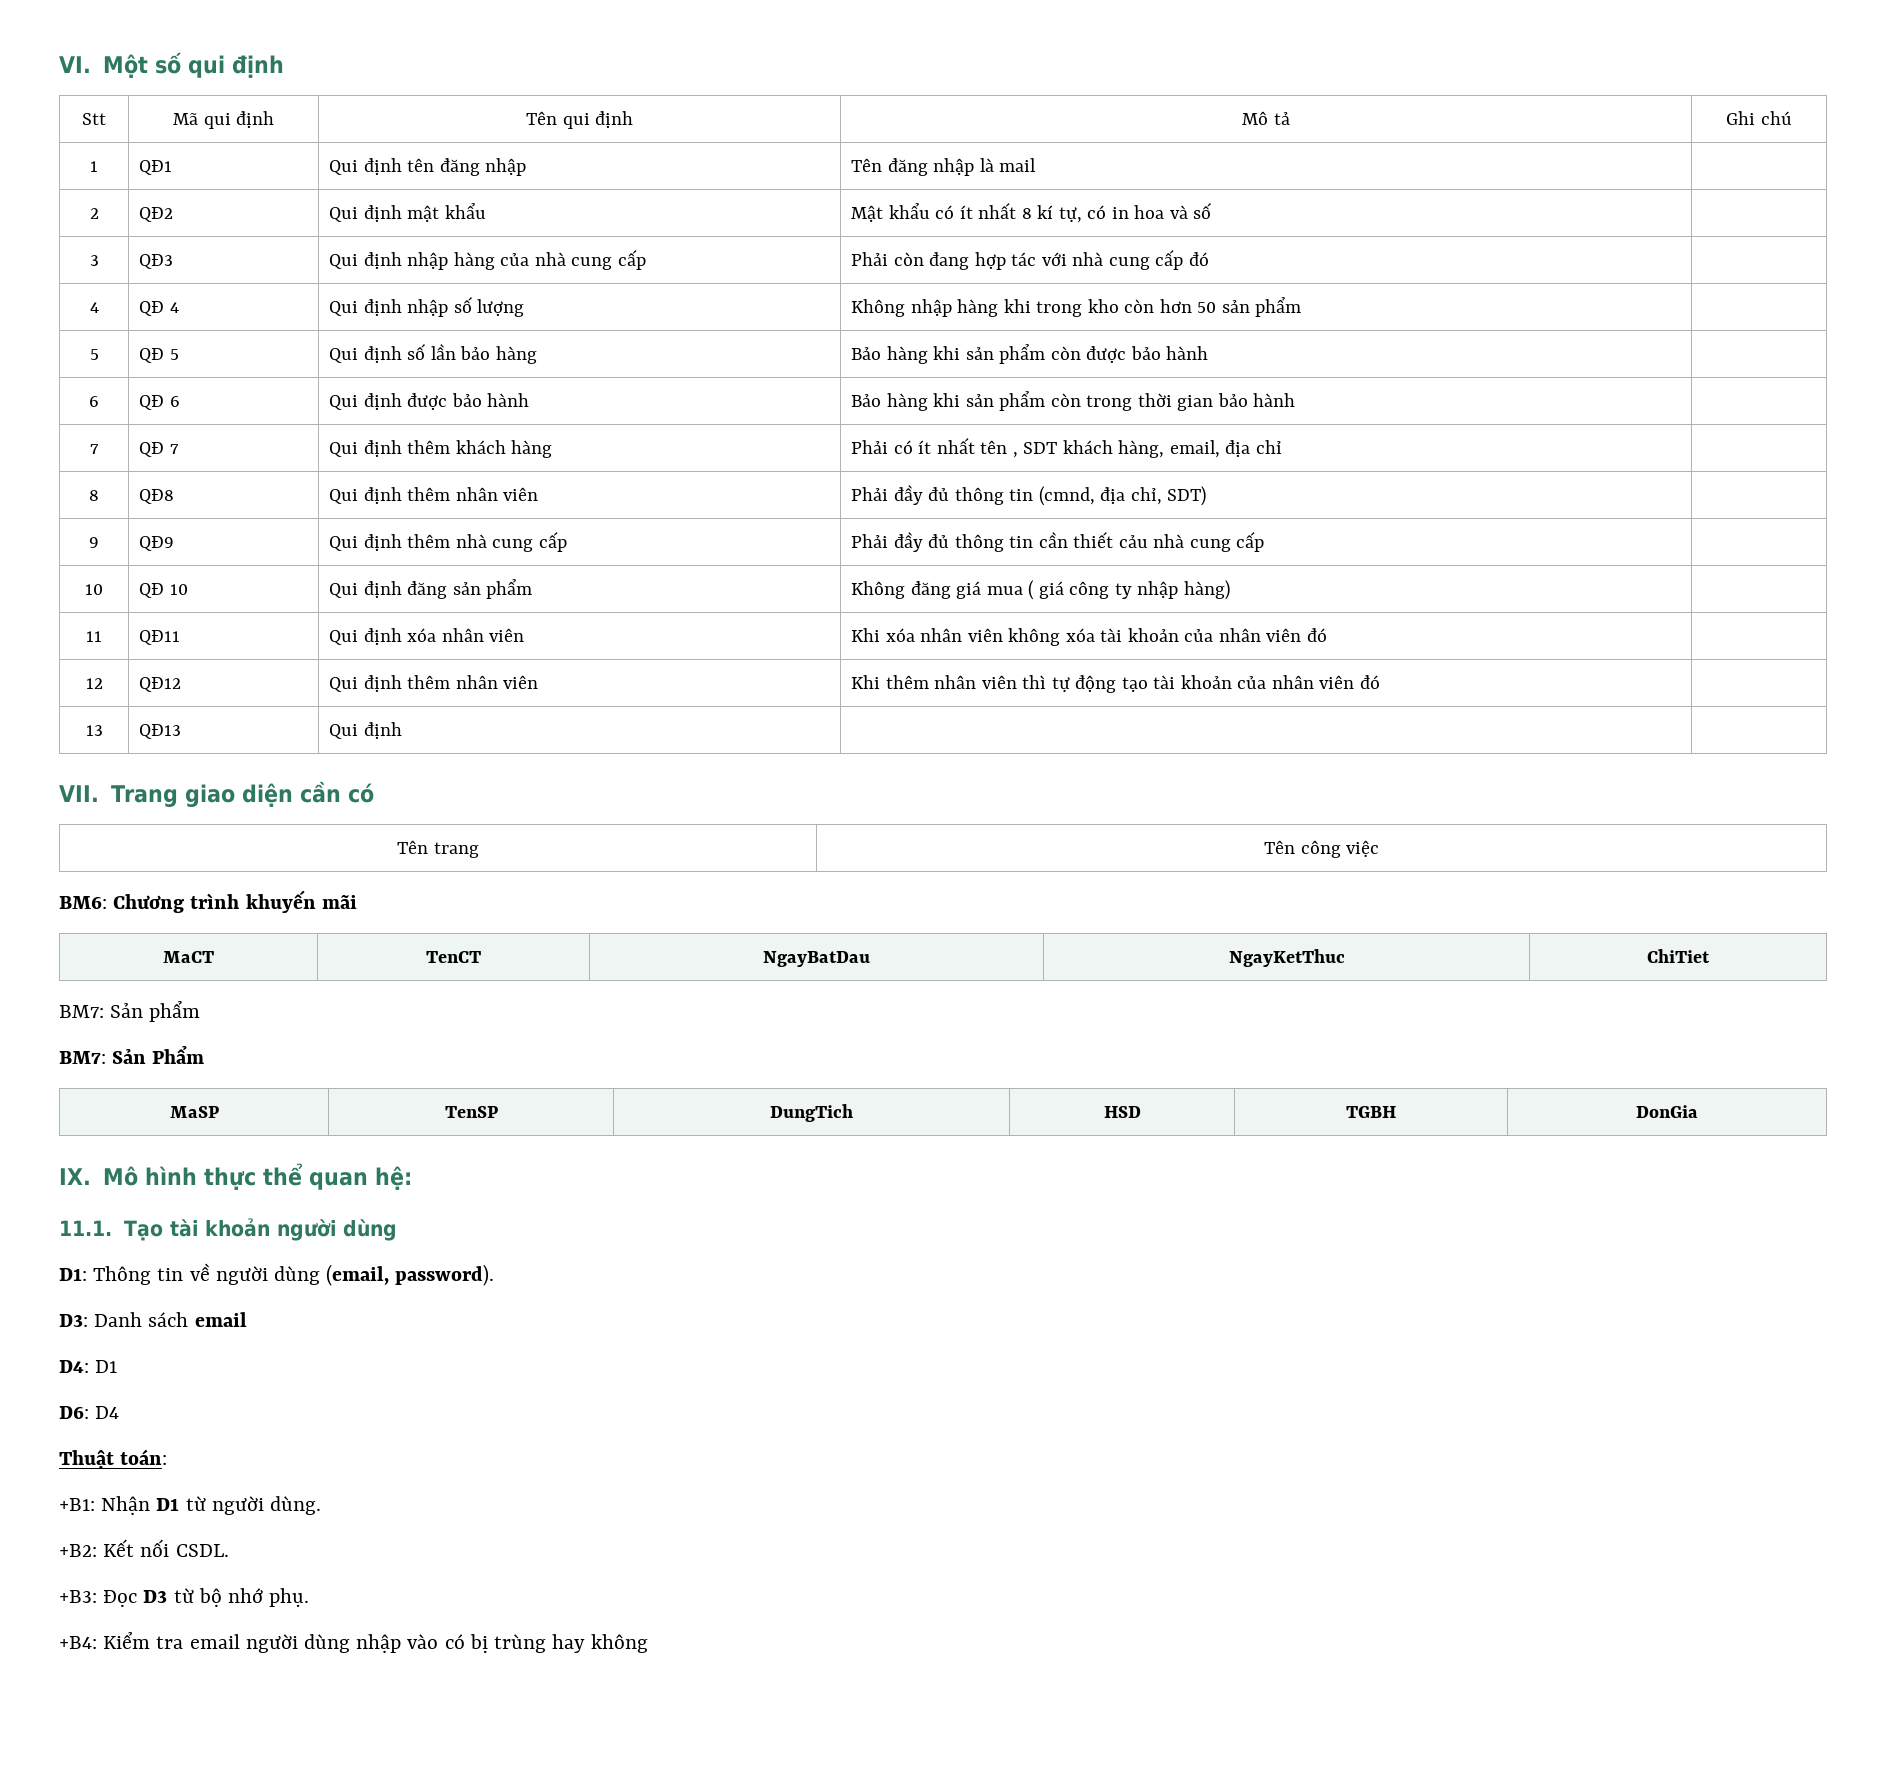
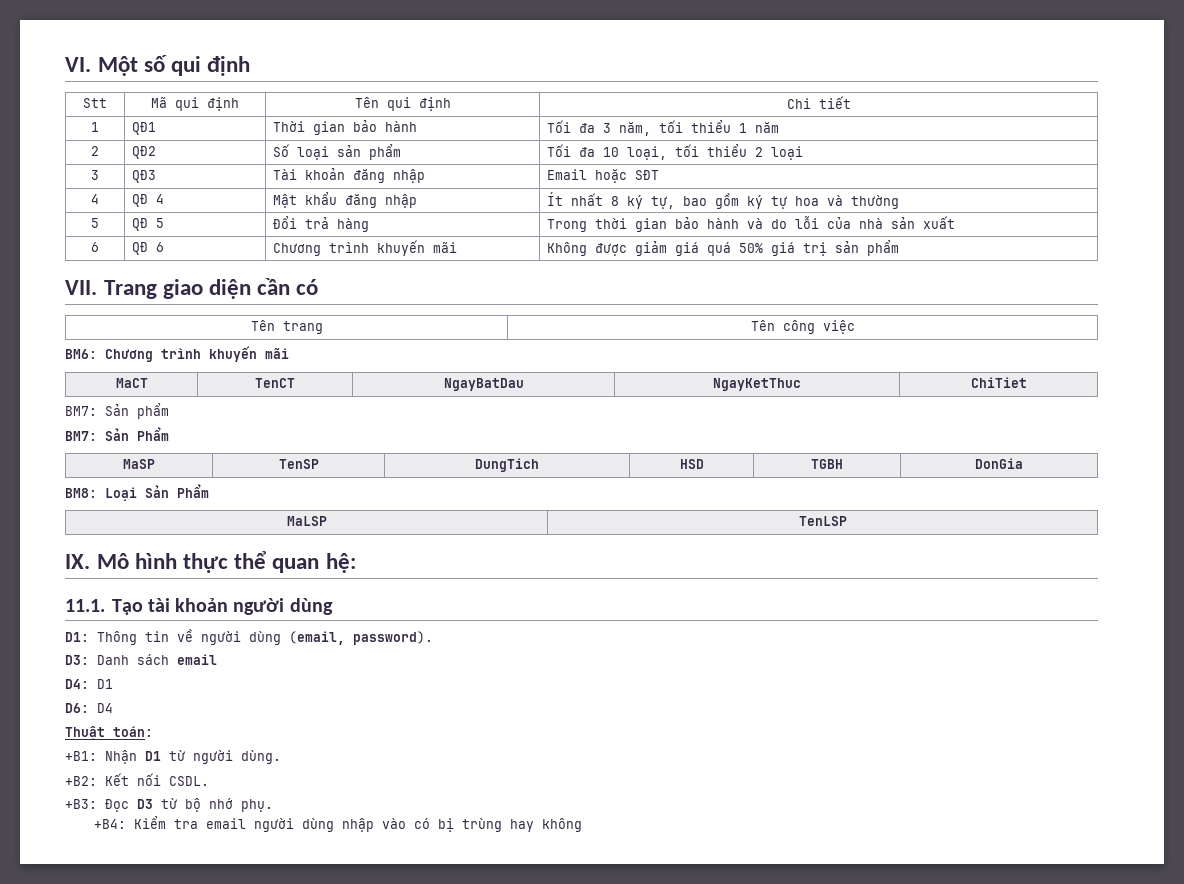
- Stt | Mã qui định | Tên qui định | Mô tả | Ghi chú
- 1 | QĐ1 | Qui định tên đăng nhập | Tên đăng nhập là mail |
- 2 | QĐ2 | Qui định mật khẩu | Mật khẩu có ít nhất 8 kí tự, có in hoa và số |
- 3 | QĐ3 | Qui định nhập hàng của nhà cung cấp | Phải còn đang hợp tác với nhà cung cấp đó |
- 4 | QĐ 4 | Qui định nhập số lượng | Không nhập hàng khi trong kho còn hơn 50 sản phẩm |
- 5 | QĐ 5 | Qui định số lần bảo hàng | Bảo hàng khi sản phẩm còn được bảo hành |
- 6 | QĐ 6 | Qui định được bảo hành | Bảo hàng khi sản phẩm còn trong thời gian bảo hành |
- 7 | QĐ 7 | Qui định thêm khách hàng | Phải có ít nhất tên , SDT khách hàng, email, địa chỉ |
- 8 | QĐ8 | Qui định thêm nhân viên | Phải đầy đủ thông tin (cmnd, địa chỉ, SDT) |
- 9 | QĐ9 | Qui định thêm nhà cung cấp | Phải đầy đủ thông tin cần thiết cảu nhà cung cấp |
- 10 | QĐ 10 | Qui định đăng sản phẩm | Không đăng giá mua ( giá công ty nhập hàng) |
- 11 | QĐ11 | Qui định xóa nhân viên | Khi xóa nhân viên không xóa tài khoản của nhân viên đó |
- 12 | QĐ12 | Qui định thêm nhân viên | Khi thêm nhân viên thì tự động tạo tài khoản của nhân viên đó |
- 13 | QĐ13 | Qui định | |
+ Stt | Mã qui định | Tên qui định | Chi tiết
+ 1 | QĐ1 | Thời gian bảo hành | Tối đa 3 năm, tối thiểu 1 năm
+ 2 | QĐ2 | Số loại sản phẩm | Tối đa 10 loại, tối thiểu 2 loại
+ 3 | QĐ3 | Tài khoản đăng nhập | Email hoặc SĐT
+ 4 | QĐ 4 | Mật khẩu đăng nhập | Ít nhất 8 ký tự, bao gồm ký tự hoa và thường
+ 5 | QĐ 5 | Đổi trả hàng | Trong thời gian bảo hành và do lỗi của nhà sản xuất
+ 6 | QĐ 6 | Chương trình khuyến mãi | Không được giảm giá quá 50% giá trị sản phẩm
+ BM8: Loại Sản Phẩm
+ MaLSP | TenLSP

